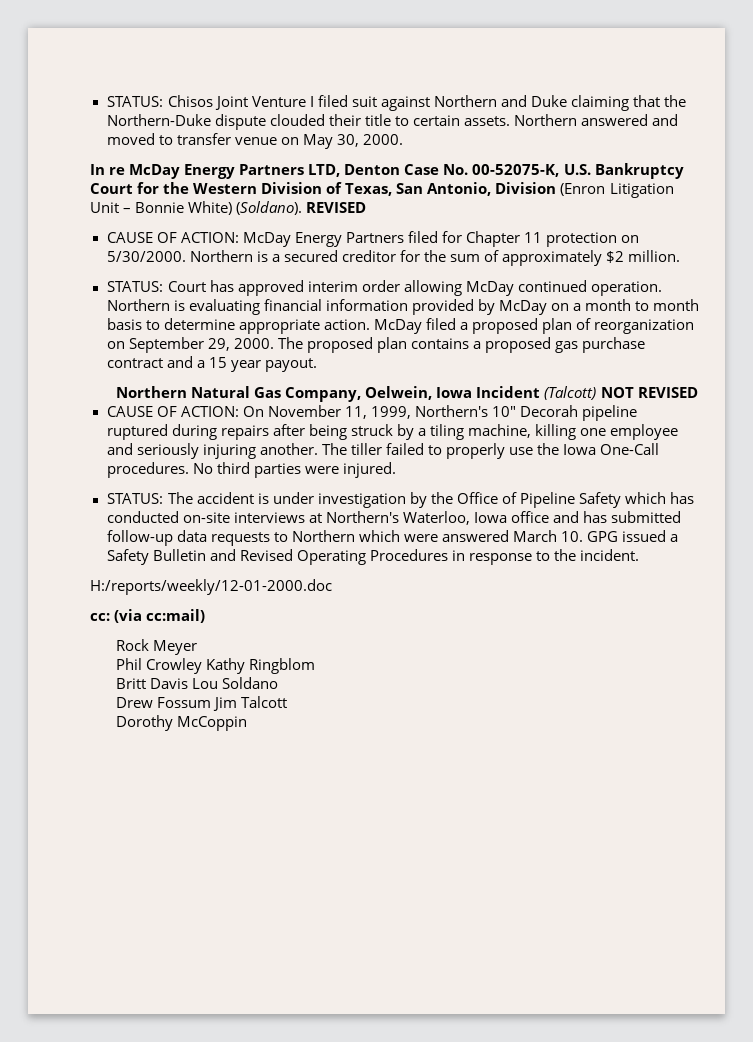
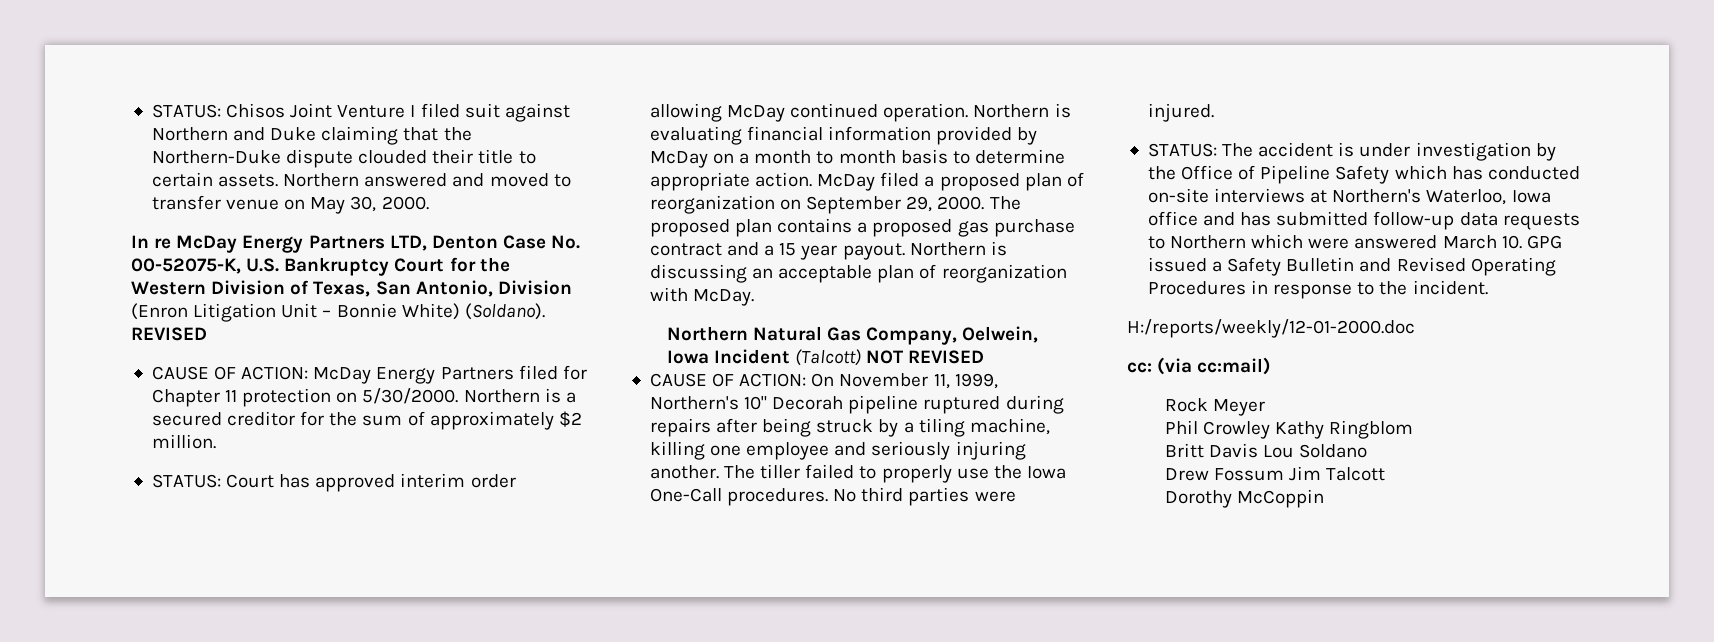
+ Northern is discussing an acceptable plan of reorganization with McDay.

